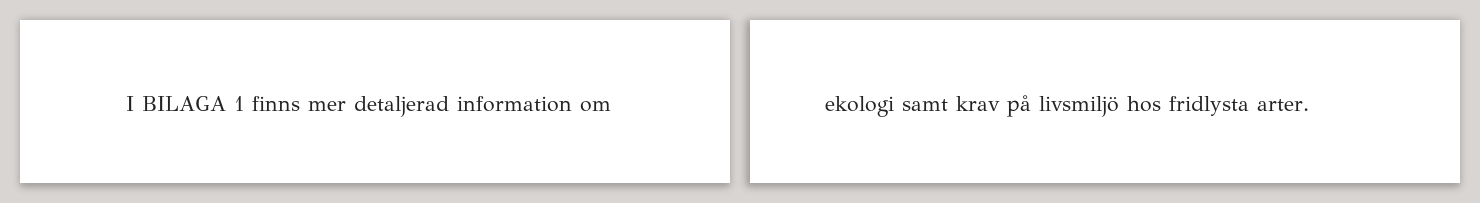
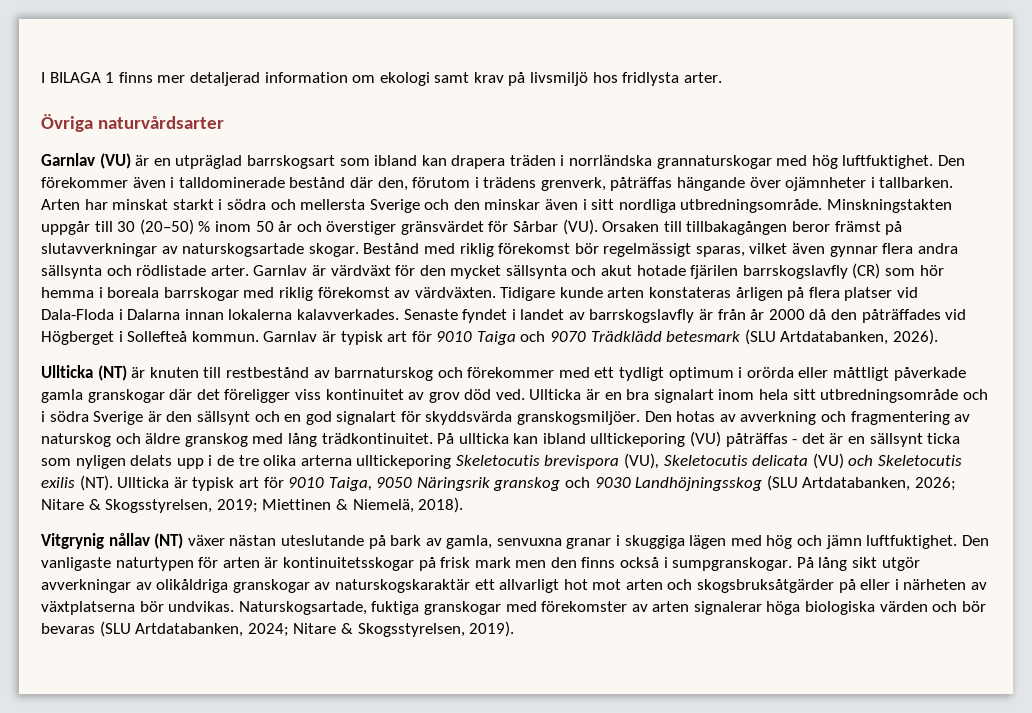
+ Övriga naturvårdsarter
+ Garnlav (VU) är en utpräglad barrskogsart som ibland kan drapera träden i norrländska grannaturskogar med hög luftfuktighet. Den förekommer även i talldominerade bestånd där den, förutom i trädens grenverk, påträffas hängande över ojämnheter i tallbarken. Arten har minskat starkt i södra och mellersta Sverige och den minskar även i sitt nordliga utbredningsområde. Minskningstakten uppgår till 30 (20–50) % inom 50 år och överstiger gränsvärdet för Sårbar (VU). Orsaken till tillbakagången beror främst på slutavverkningar av naturskogsartade skogar. Bestånd med riklig förekomst bör regelmässigt sparas, vilket även gynnar flera andra sällsynta och rödlistade arter. Garnlav är värdväxt för den mycket sällsynta och akut hotade fjärilen barrskogslavfly (CR) som hör hemma i boreala barrskogar med riklig förekomst av värdväxten. Tidigare kunde arten konstateras årligen på flera platser vid Dala-Floda i Dalarna innan lokalerna kalavverkades. Senaste fyndet i landet av barrskogslavfly är från år 2000 då den påträffades vid Högberget i Sollefteå kommun. Garnlav är typisk art för 9010 Taiga och 9070 Trädklädd betesmark (SLU Artdatabanken, 2026).
+ Ullticka (NT) är knuten till restbestånd av barrnaturskog och förekommer med ett tydligt optimum i orörda eller måttligt påverkade gamla granskogar där det föreligger viss kontinuitet av grov död ved. Ullticka är en bra signalart inom hela sitt utbredningsområde och i södra Sverige är den sällsynt och en god signalart för skyddsvärda granskogsmiljöer. Den hotas av avverkning och fragmentering av naturskog och äldre granskog med lång trädkontinuitet. På ullticka kan ibland ulltickeporing (VU) påträffas - det är en sällsynt ticka som nyligen delats upp i de tre olika arterna ulltickeporing Skeletocutis brevispora (VU), Skeletocutis delicata (VU) och Skeletocutis exilis (NT). Ullticka är typisk art för 9010 Taiga, 9050 Näringsrik granskog och 9030 Landhöjningsskog (SLU Artdatabanken, 2026; Nitare & Skogsstyrelsen, 2019; Miettinen & Niemelä, 2018).
+ Vitgrynig nållav (NT) växer nästan uteslutande på bark av gamla, senvuxna granar i skuggiga lägen med hög och jämn luftfuktighet. Den vanligaste naturtypen för arten är kontinuitetsskogar på frisk mark men den finns också i sumpgranskogar. På lång sikt utgör avverkningar av olikåldriga granskogar av naturskogskaraktär ett allvarligt hot mot arten och skogsbruksåtgärder på eller i närheten av växtplatserna bör undvikas. Naturskogsartade, fuktiga granskogar med förekomster av arten signalerar höga biologiska värden och bör bevaras (SLU Artdatabanken, 2024; Nitare & Skogsstyrelsen, 2019).

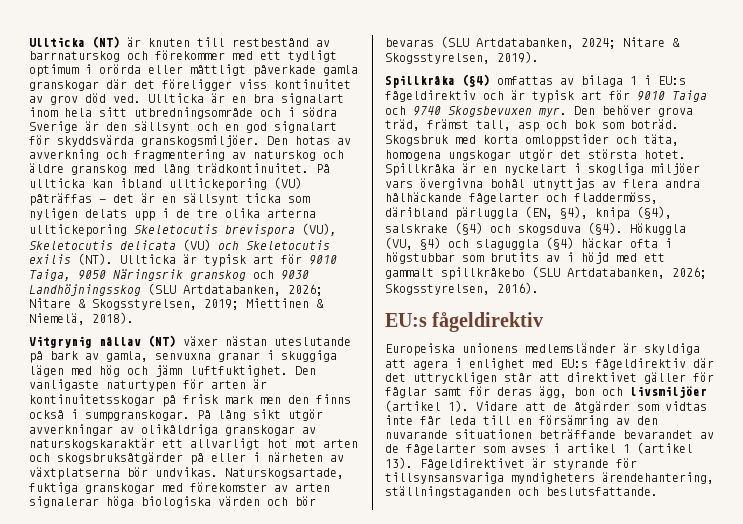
- I BILAGA 1 finns mer detaljerad information om ekologi samt krav på livsmiljö hos fridlysta arter.
- Övriga naturvårdsarter
- Garnlav (VU) är en utpräglad barrskogsart som ibland kan drapera träden i norrländska grannaturskogar med hög luftfuktighet. Den förekommer även i talldominerade bestånd där den, förutom i trädens grenverk, påträffas hängande över ojämnheter i tallbarken. Arten har minskat starkt i södra och mellersta Sverige och den minskar även i sitt nordliga utbredningsområde. Minskningstakten uppgår till 30 (20–50) % inom 50 år och överstiger gränsvärdet för Sårbar (VU). Orsaken till tillbakagången beror främst på slutavverkningar av naturskogsartade skogar. Bestånd med riklig förekomst bör regelmässigt sparas, vilket även gynnar flera andra sällsynta och rödlistade arter. Garnlav är värdväxt för den mycket sällsynta och akut hotade fjärilen barrskogslavfly (CR) som hör hemma i boreala barrskogar med riklig förekomst av värdväxten. Tidigare kunde arten konstateras årligen på flera platser vid Dala-Floda i Dalarna innan lokalerna kalavverkades. Senaste fyndet i landet av barrskogslavfly är från år 2000 då den påträffades vid Högberget i Sollefteå kommun. Garnlav är typisk art för 9010 Taiga och 9070 Trädklädd betesmark (SLU Artdatabanken, 2026).
+ Spillkråka (§4) omfattas av bilaga 1 i EU:s fågeldirektiv och är typisk art för 9010 Taiga och 9740 Skogsbevuxen myr. Den behöver grova träd, främst tall, asp och bok som boträd. Skogsbruk med korta omloppstider och täta, homogena ungskogar utgör det största hotet. Spillkråka är en nyckelart i skogliga miljöer vars övergivna bohål utnyttjas av flera andra hålhäckande fågelarter och fladdermöss, däribland pärluggla (EN, §4), knipa (§4), salskrake (§4) och skogsduva (§4). Hökuggla (VU, §4) och slaguggla (§4) häckar ofta i högstubbar som brutits av i höjd med ett gammalt spillkråkebo (SLU Artdatabanken, 2026; Skogsstyrelsen, 2016).
+ EU:s fågeldirektiv
+ Europeiska unionens medlemsländer är skyldiga att agera i enlighet med EU:s fågeldirektiv där det uttryckligen står att direktivet gäller för fåglar samt för deras ägg, bon och livsmiljöer (artikel 1). Vidare att de åtgärder som vidtas inte får leda till en försämring av den nuvarande situationen beträffande bevarandet av de fågelarter som avses i artikel 1 (artikel 13). Fågeldirektivet är styrande för tillsynsansvariga myndigheters ärendehantering, ställningstaganden och beslutsfattande.

